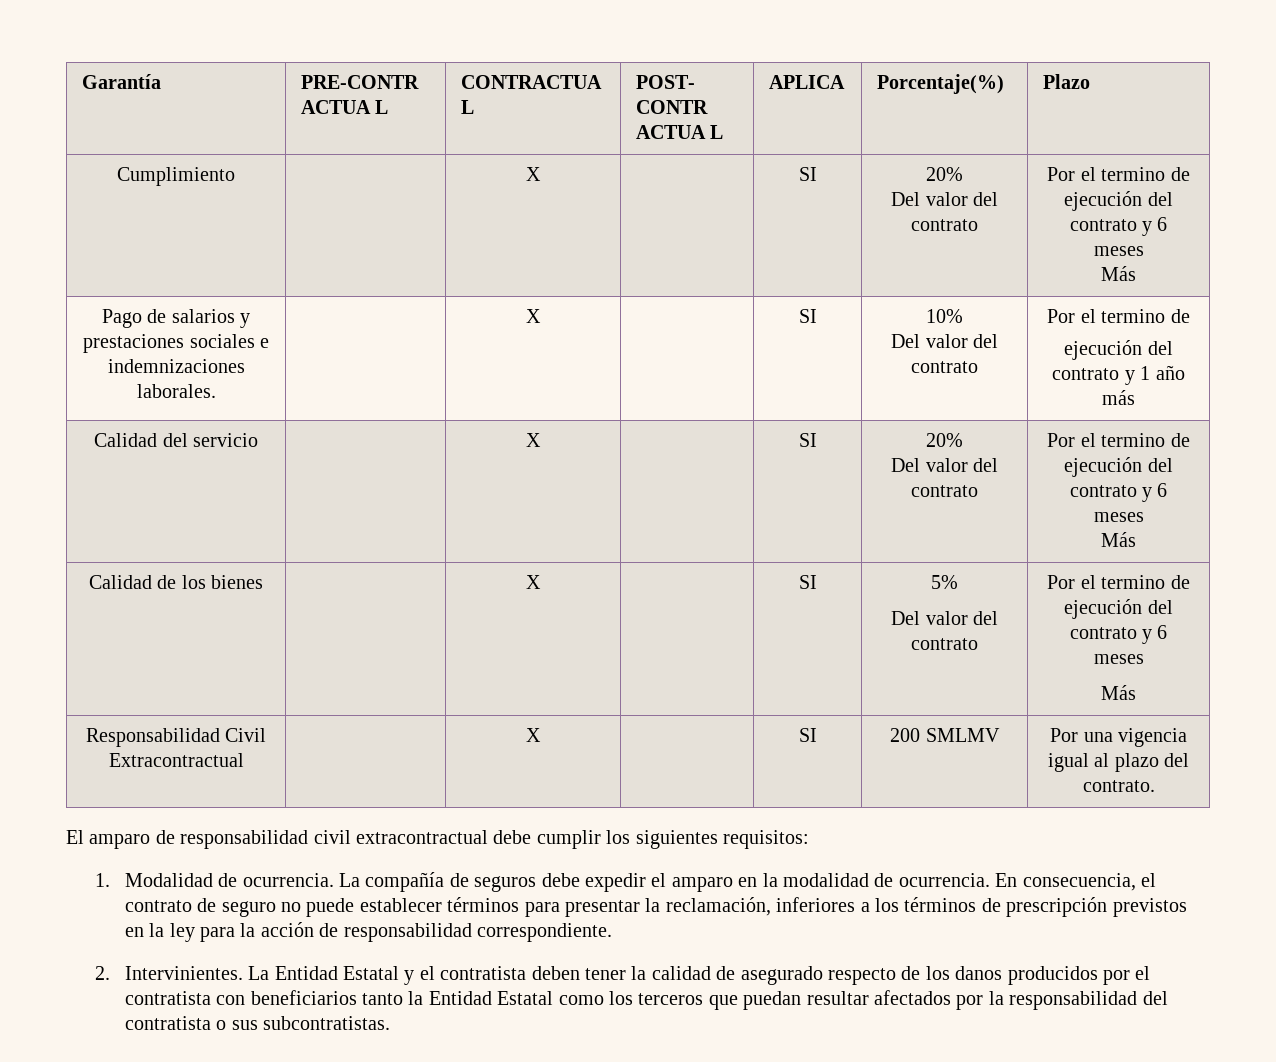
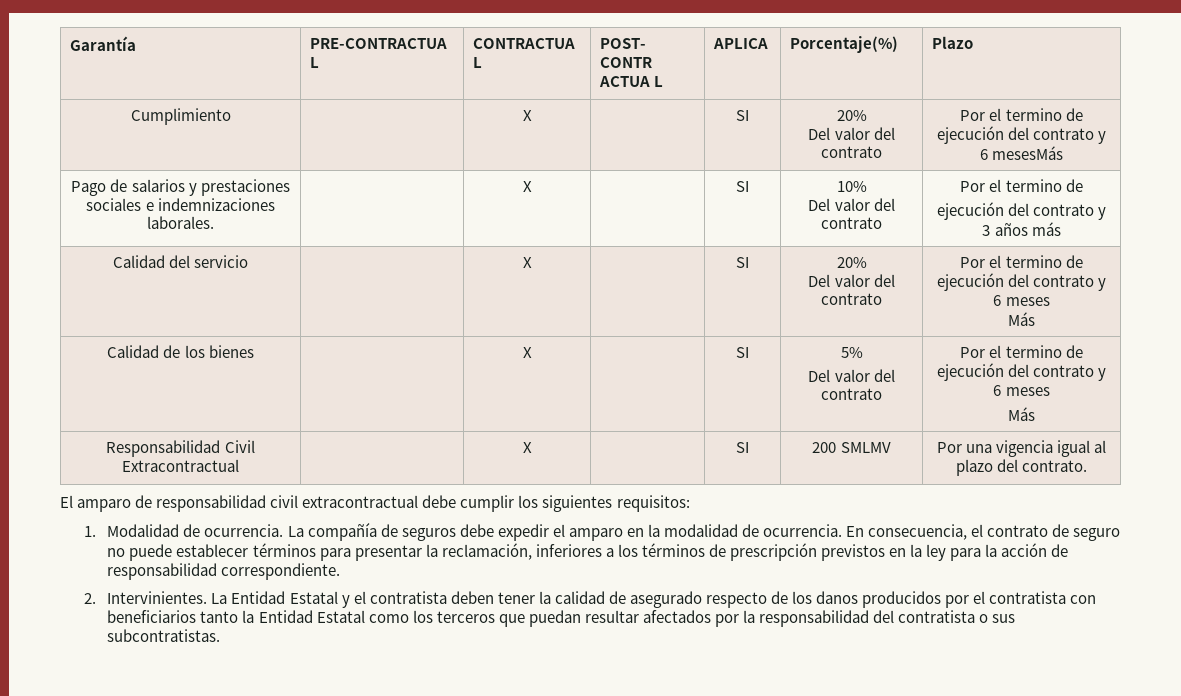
- Garantía | PRE-CONTR ACTUA L | CONTRACTUA L | POST- CONTR ACTUA L | APLICA | Porcentaje(%) | Plazo
+ Garantía | PRE-CONTRACTUA L | CONTRACTUA L | POST- CONTR ACTUA L | APLICA | Porcentaje(%) | Plazo
  Cumplimiento | | X | | SI | 20%
- Del valor del contrato | Por el termino de ejecución del contrato y 6 meses
- Más
+ Del valor del contrato | Por el termino de ejecución del contrato y 6 mesesMás
  Pago de salarios y prestaciones sociales e indemnizaciones laborales. | | X | | SI | 10%
  Del valor del contrato | Por el termino de
- ejecución del contrato y 1 año más
+ ejecución del contrato y 3 años más

